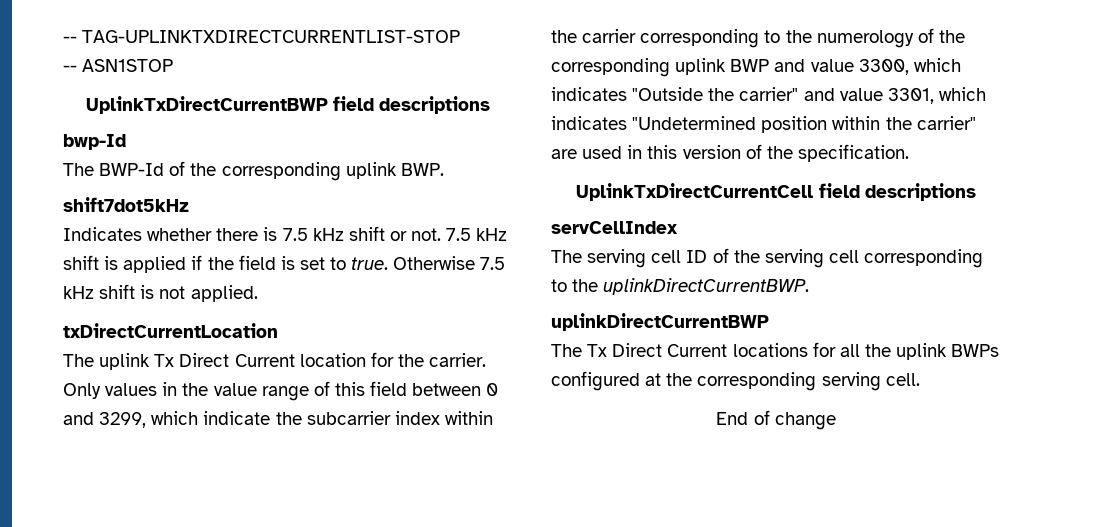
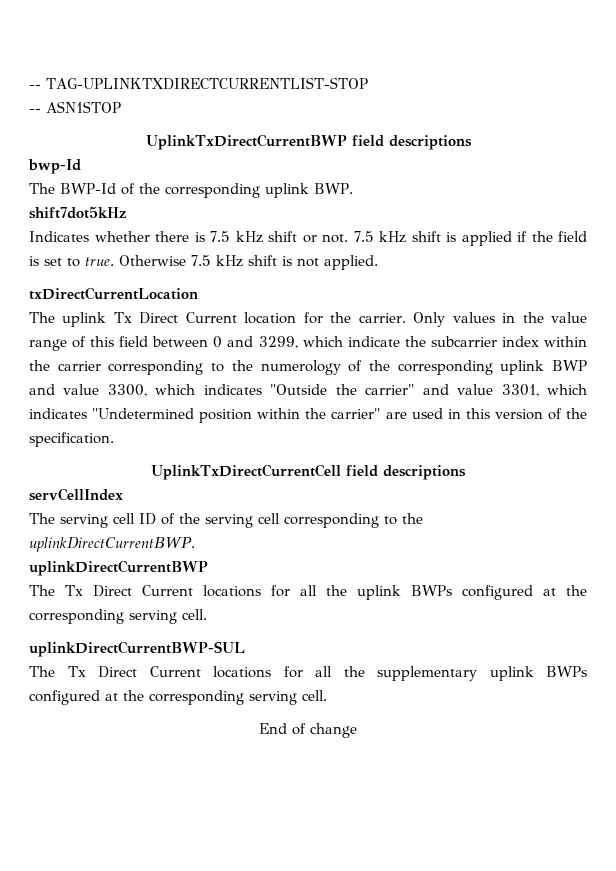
+ uplinkDirectCurrentBWP-SUL
+ The Tx Direct Current locations for all the supplementary uplink BWPs configured at the corresponding serving cell.

